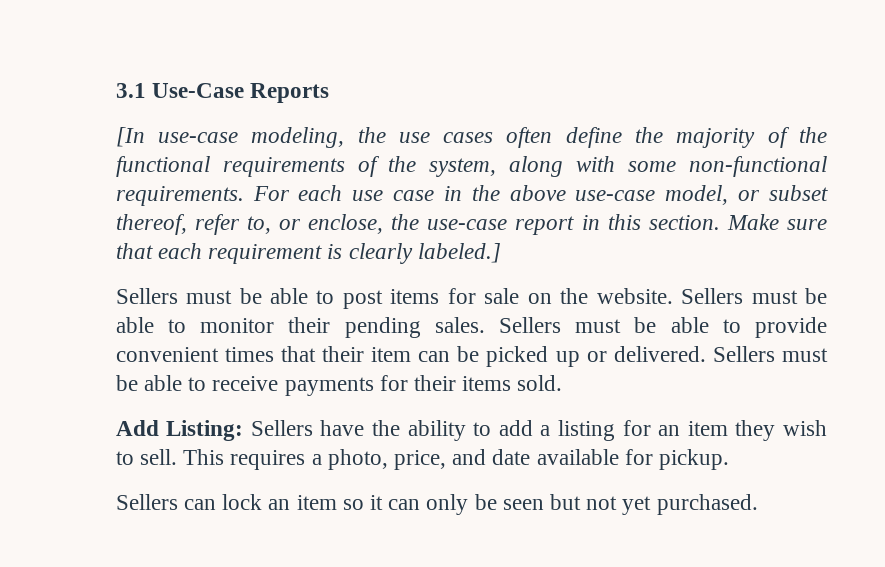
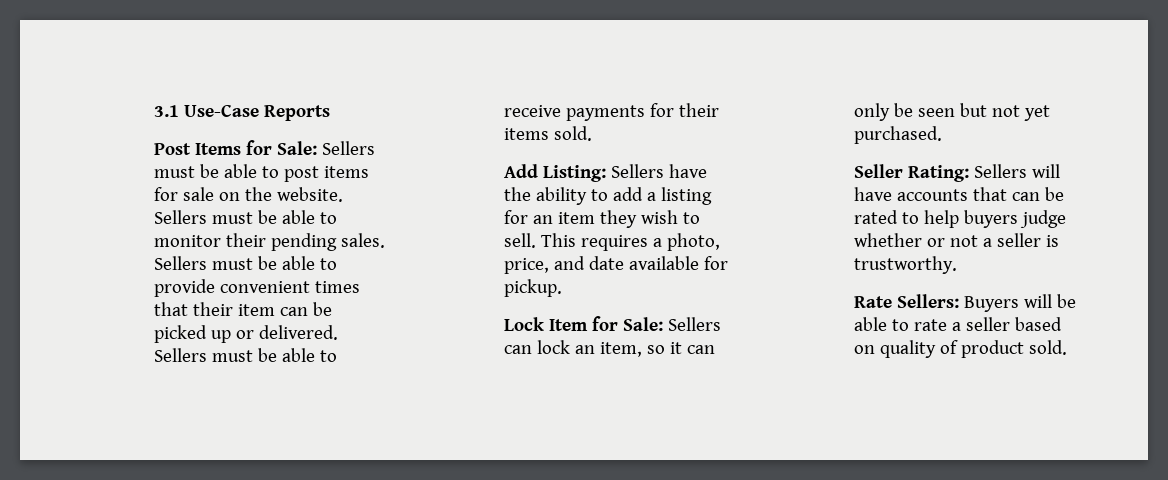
- [In use-case modeling, the use cases often define the majority of the functional requirements of the system, along with some non-functional requirements. For each use case in the above use-case model, or subset thereof, refer to, or enclose, the use-case report in this section. Make sure that each requirement is clearly labeled.]
- Sellers must be able to post items for sale on the website.
+ Post Items for Sale: Sellers must be able to post items for sale on the website.
- Sellers can lock an item so it can only be seen but not yet purchased.
+ Lock Item for Sale: Sellers can lock an item, so it can only be seen but not yet purchased.
+ Seller Rating: Sellers will have accounts that can be rated to help buyers judge whether or not a seller is trustworthy.
+ Rate Sellers: Buyers will be able to rate a seller based on quality of product sold.

